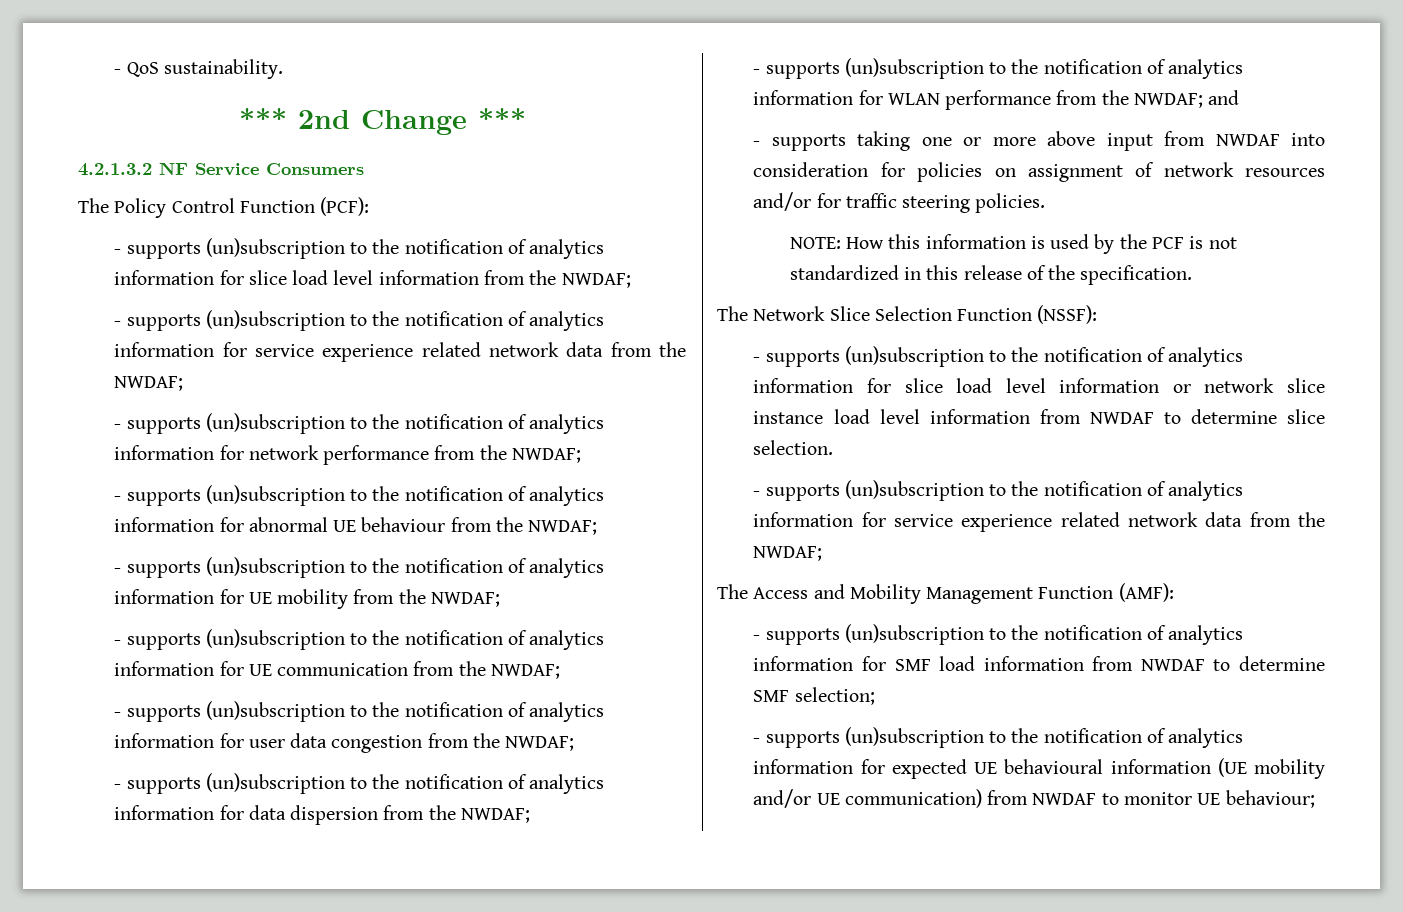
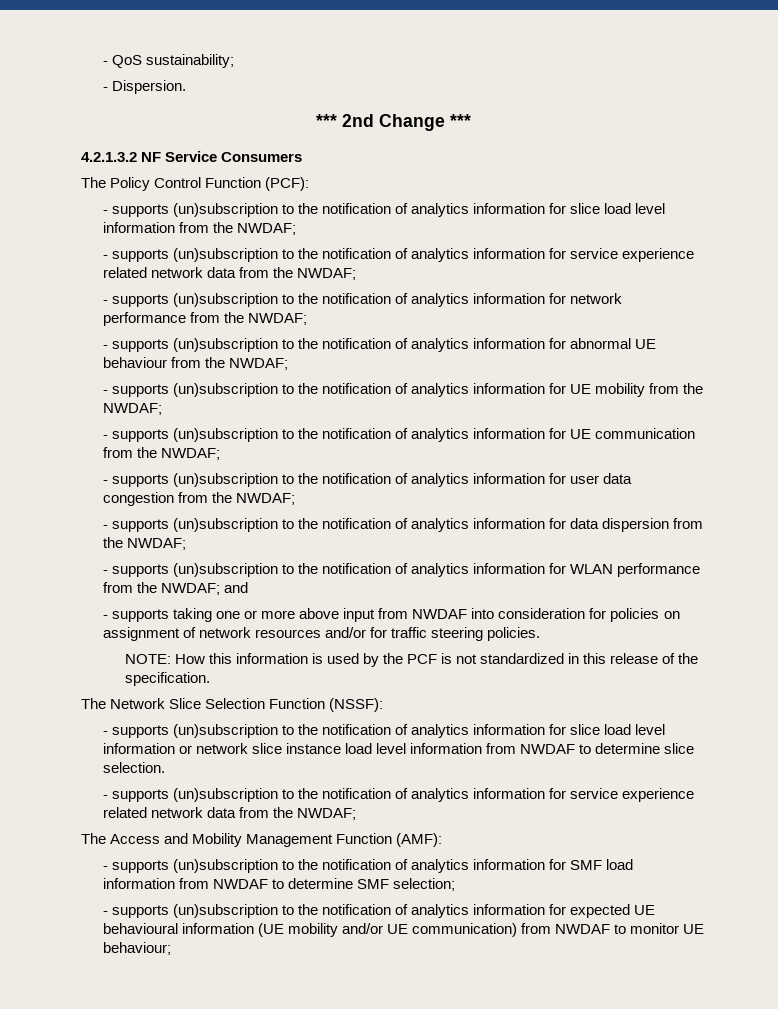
- - QoS sustainability.
+ - QoS sustainability;
+ - Dispersion.

